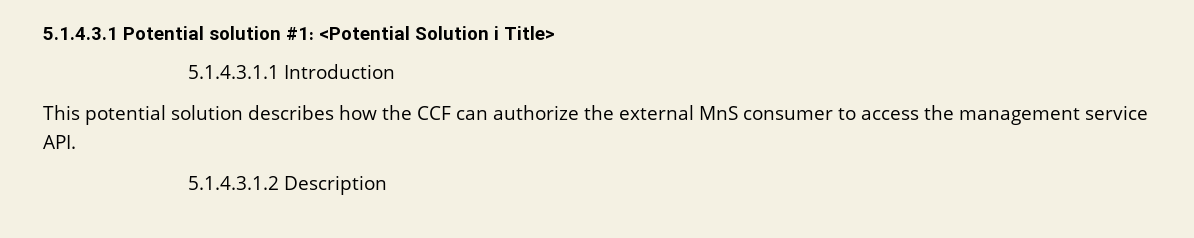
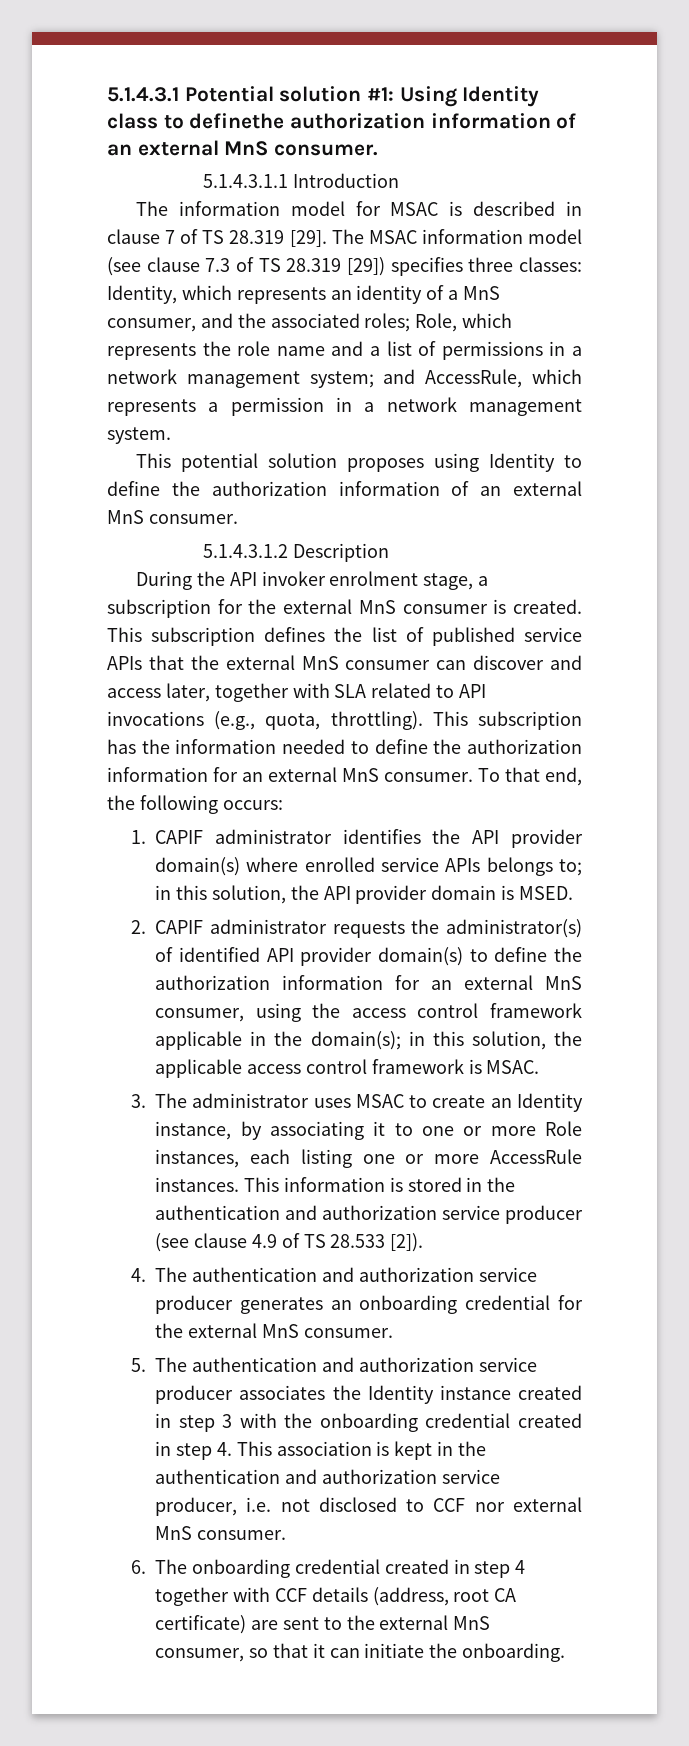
- 5.1.4.3.1 Potential solution #1: <Potential Solution i Title>
+ 5.1.4.3.1 Potential solution #1: Using Identity class to definethe authorization information of an external MnS consumer.
  5.1.4.3.1.1 Introduction
- This potential solution describes how the CCF can authorize the external MnS consumer to access the management service API.
+ The information model for MSAC is described in clause 7 of TS 28.319 [29]. The MSAC information model (see clause 7.3 of TS 28.319 [29]) specifies three classes: Identity, which represents an identity of a MnS consumer, and the associated roles; Role, which represents the role name and a list of permissions in a network management system; and AccessRule, which represents a permission in a network management system.
+ This potential solution proposes using Identity to define the authorization information of an external MnS consumer.
  5.1.4.3.1.2 Description
+ During the API invoker enrolment stage, a subscription for the external MnS consumer is created. This subscription defines the list of published service APIs that the external MnS consumer can discover and access later, together with SLA related to API invocations (e.g., quota, throttling). This subscription has the information needed to define the authorization information for an external MnS consumer. To that end, the following occurs:
+ 1. CAPIF administrator identifies the API provider domain(s) where enrolled service APIs belongs to; in this solution, the API provider domain is MSED.
+ 2. CAPIF administrator requests the administrator(s) of identified API provider domain(s) to define the authorization information for an external MnS consumer, using the access control framework applicable in the domain(s); in this solution, the applicable access control framework is MSAC.
+ 3. The administrator uses MSAC to create an Identity instance, by associating it to one or more Role instances, each listing one or more AccessRule instances. This information is stored in the authentication and authorization service producer (see clause 4.9 of TS 28.533 [2]).
+ 4. The authentication and authorization service producer generates an onboarding credential for the external MnS consumer.
+ 5. The authentication and authorization service producer associates the Identity instance created in step 3 with the onboarding credential created in step 4. This association is kept in the authentication and authorization service producer, i.e. not disclosed to CCF nor external MnS consumer.
+ 6. The onboarding credential created in step 4 together with CCF details (address, root CA certificate) are sent to the external MnS consumer, so that it can initiate the onboarding.

